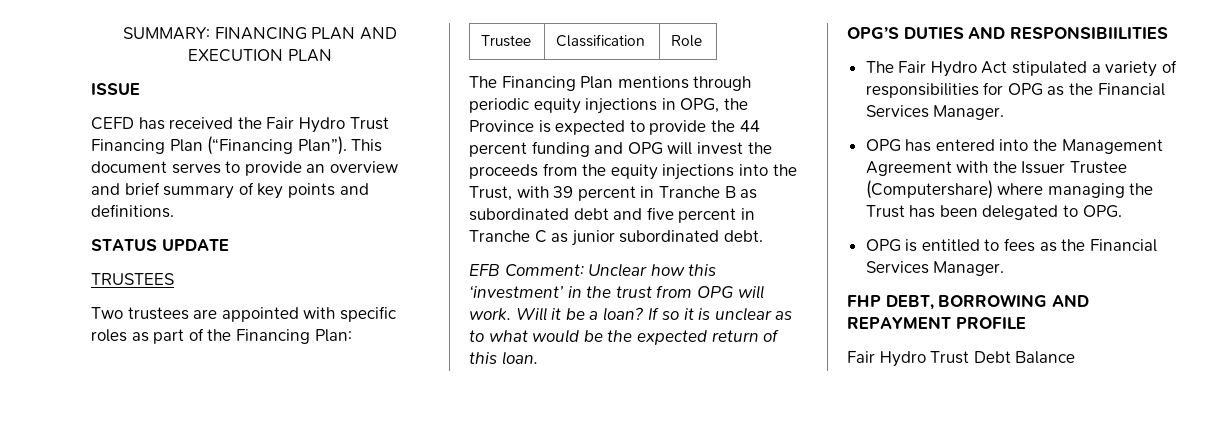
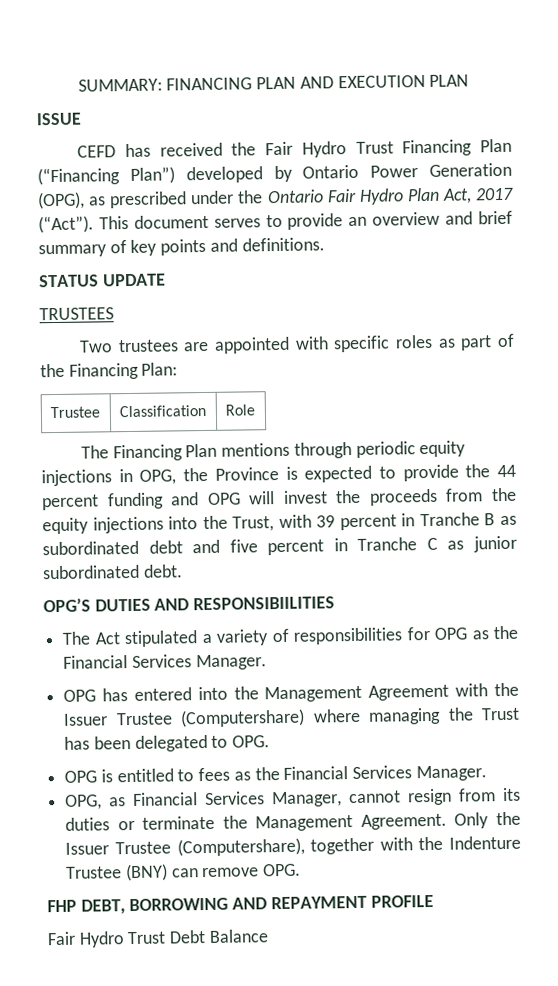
- CEFD has received the Fair Hydro Trust Financing Plan (“Financing Plan”).
+ CEFD has received the Fair Hydro Trust Financing Plan (“Financing Plan”) developed by Ontario Power Generation (OPG), as prescribed under the Ontario Fair Hydro Plan Act, 2017 (“Act”).
- EFB Comment: Unclear how this ‘investment’ in the trust from OPG will work. Will it be a loan? If so it is unclear as to what would be the expected return of this loan.
- The Fair Hydro Act stipulated a variety of responsibilities for OPG as the Financial Services Manager.
+ The Act stipulated a variety of responsibilities for OPG as the Financial Services Manager.
+ OPG, as Financial Services Manager, cannot resign from its duties or terminate the Management Agreement. Only the Issuer Trustee (Computershare), together with the Indenture Trustee (BNY) can remove OPG.

